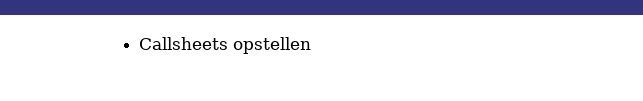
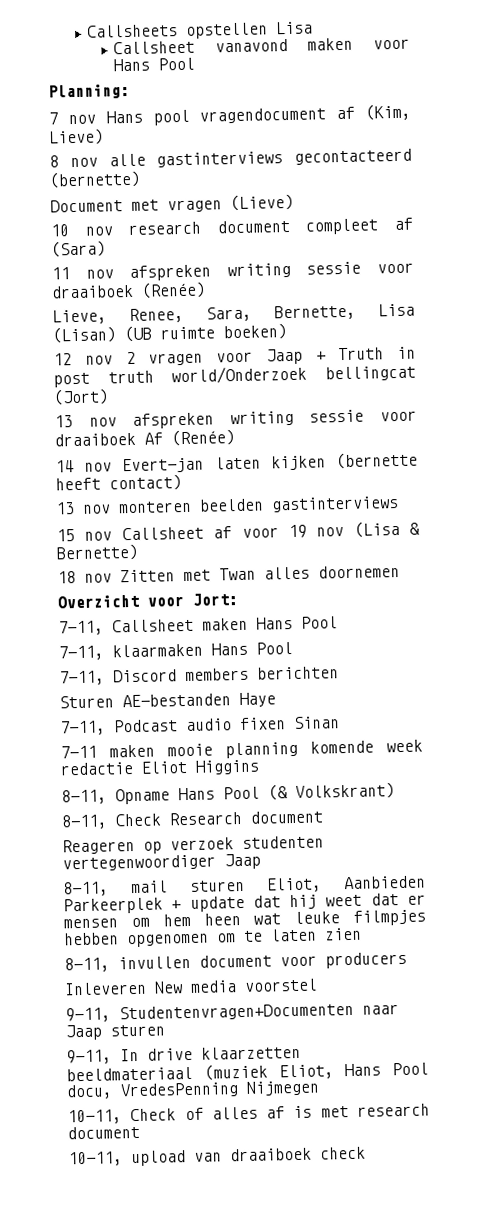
- Callsheets opstellen
+ Callsheets opstellen Lisa
+ Callsheet vanavond maken voor Hans Pool
+ Planning:
+ 7 nov Hans pool vragendocument af (Kim, Lieve)
+ 8 nov alle gastinterviews gecontacteerd (bernette)
+ Document met vragen (Lieve)
+ 10 nov research document compleet af (Sara)
+ 11 nov afspreken writing sessie voor draaiboek (Renée)
+ Lieve, Renee, Sara, Bernette, Lisa (Lisan) (UB ruimte boeken)
+ 12 nov 2 vragen voor Jaap + Truth in post truth world/Onderzoek bellingcat (Jort)
+ 13 nov afspreken writing sessie voor draaiboek Af (Renée)
+ 14 nov Evert-jan laten kijken (bernette heeft contact)
+ 13 nov monteren beelden gastinterviews
+ 15 nov Callsheet af voor 19 nov (Lisa & Bernette)
+ 18 nov Zitten met Twan alles doornemen
+ Overzicht voor Jort:
+ 7-11, Callsheet maken Hans Pool
+ 7-11, klaarmaken Hans Pool
+ 7-11, Discord members berichten
+ Sturen AE-bestanden Haye
+ 7-11, Podcast audio fixen Sinan
+ 7-11 maken mooie planning komende week redactie Eliot Higgins
+ 8-11, Opname Hans Pool (& Volkskrant)
+ 8-11, Check Research document
+ Reageren op verzoek studenten vertegenwoordiger Jaap
+ 8-11, mail sturen Eliot, Aanbieden Parkeerplek + update dat hij weet dat er mensen om hem heen wat leuke filmpjes hebben opgenomen om te laten zien
+ 8-11, invullen document voor producers
+ Inleveren New media voorstel
+ 9-11, Studentenvragen+Documenten naar Jaap sturen
+ 9-11, In drive klaarzetten beeldmateriaal (muziek Eliot, Hans Pool docu, VredesPenning Nijmegen
+ 10-11, Check of alles af is met research document
+ 10-11, upload van draaiboek check

